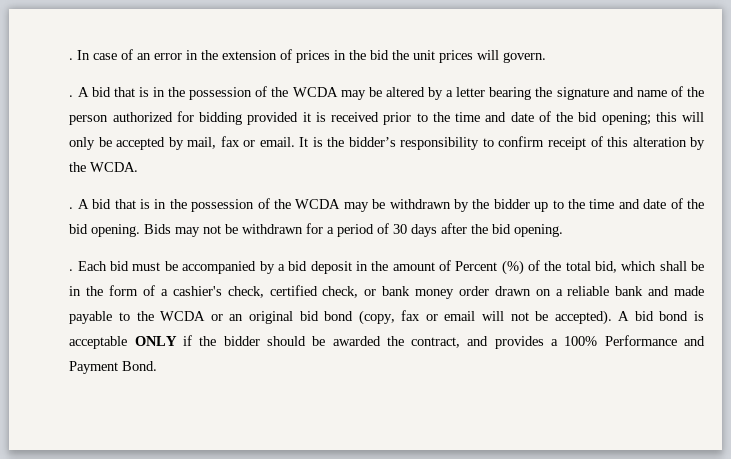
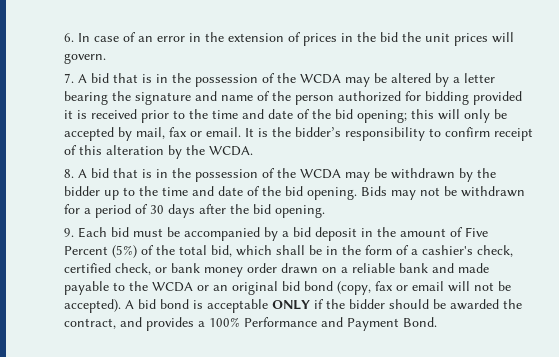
- . In case of an error in the extension of prices in the bid the unit prices will govern.
+ 6. In case of an error in the extension of prices in the bid the unit prices will govern.
- . A bid that is in the possession of the WCDA may be altered by a letter bearing the signature and name of the person authorized for bidding provided it is received prior to the time and date of the bid opening; this will only be accepted by mail, fax or email.
+ 7. A bid that is in the possession of the WCDA may be altered by a letter bearing the signature and name of the person authorized for bidding provided it is received prior to the time and date of the bid opening; this will only be accepted by mail, fax or email.
- . A bid that is in the possession of the WCDA may be withdrawn by the bidder up to the time and date of the bid opening.
+ 8. A bid that is in the possession of the WCDA may be withdrawn by the bidder up to the time and date of the bid opening.
- . Each bid must be accompanied by a bid deposit in the amount of Percent (%) of the total bid, which shall be in the form of a cashier's check, certified check, or bank money order drawn on a reliable bank and made payable to the WCDA or an original bid bond (copy, fax or email will not be accepted).
+ 9. Each bid must be accompanied by a bid deposit in the amount of Five Percent (5%) of the total bid, which shall be in the form of a cashier's check, certified check, or bank money order drawn on a reliable bank and made payable to the WCDA or an original bid bond (copy, fax or email will not be accepted).

